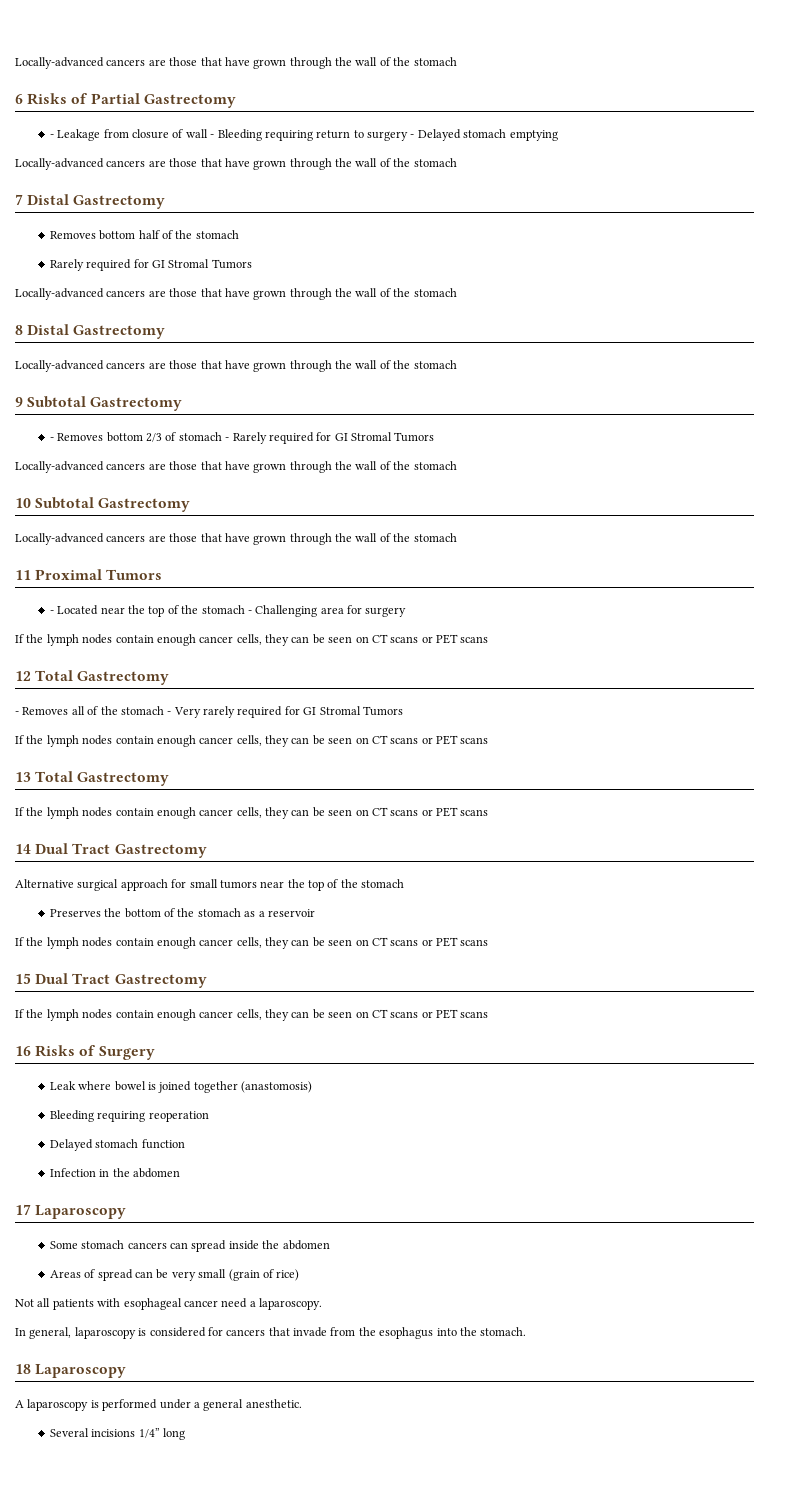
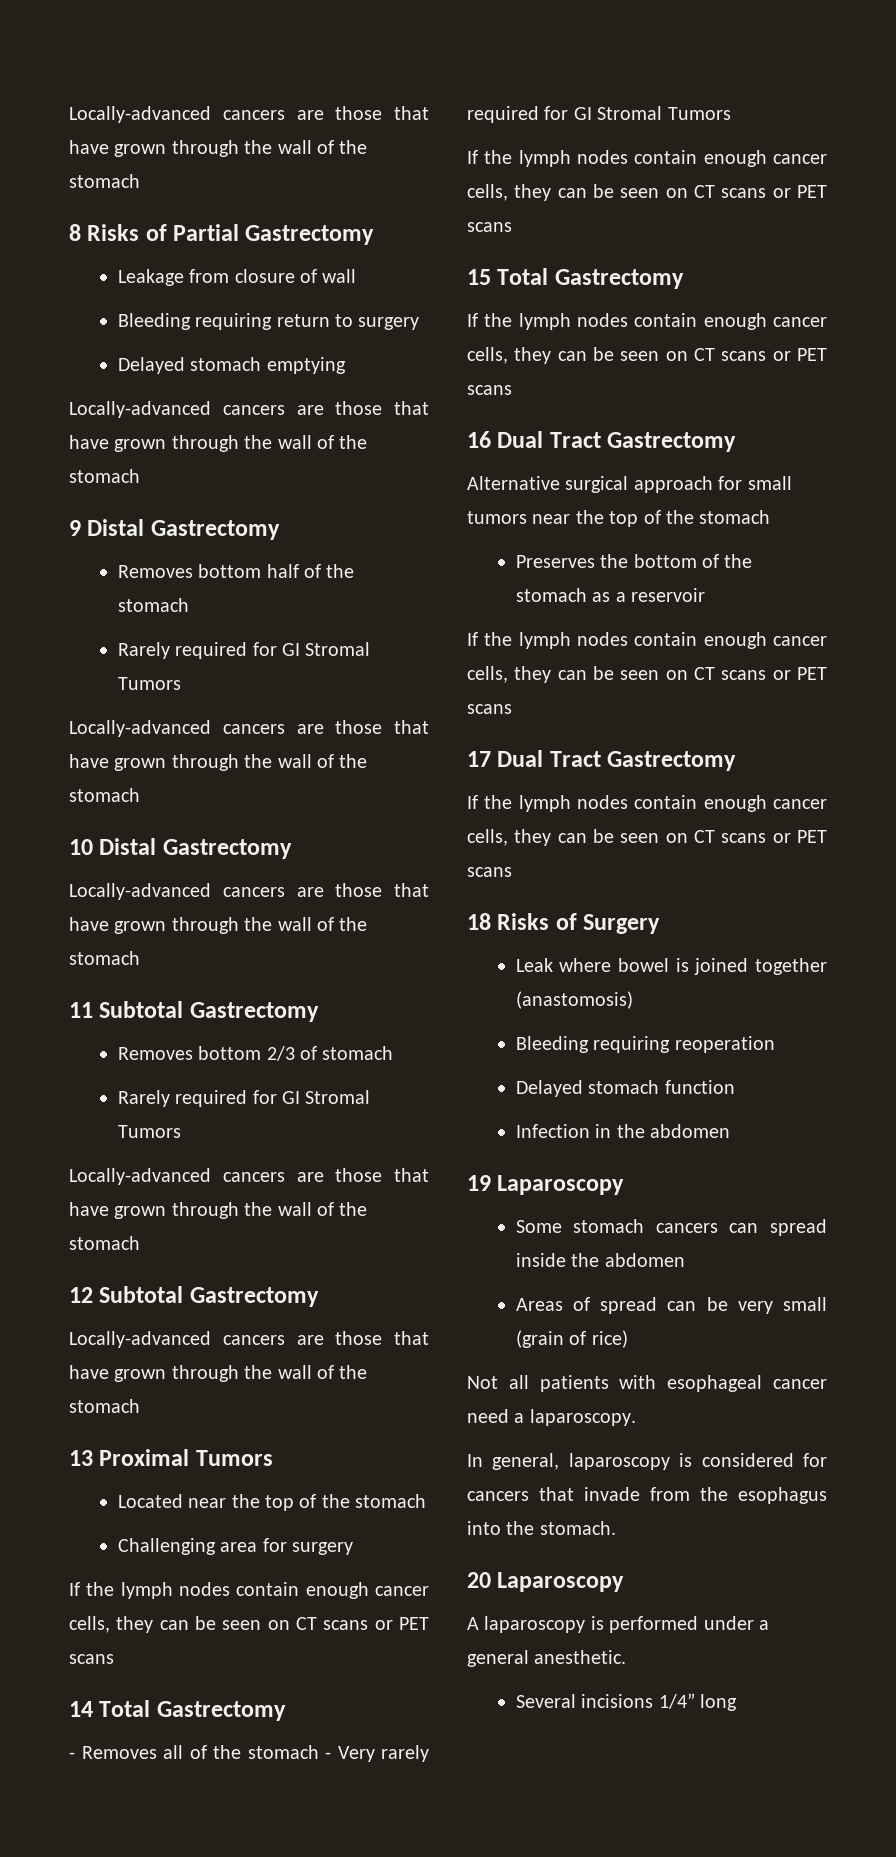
- 6 Risks of Partial Gastrectomy
+ 8 Risks of Partial Gastrectomy
- - Leakage from closure of wall - Bleeding requiring return to surgery - Delayed stomach emptying
+ Leakage from closure of wall
+ Bleeding requiring return to surgery
+ Delayed stomach emptying
- 7 Distal Gastrectomy
+ 9 Distal Gastrectomy
- 8 Distal Gastrectomy
+ 10 Distal Gastrectomy
- 9 Subtotal Gastrectomy
- - Removes bottom 2/3 of stomach - Rarely required for GI Stromal Tumors
+ 11 Subtotal Gastrectomy
+ Removes bottom 2/3 of stomach
+ Rarely required for GI Stromal Tumors
- 10 Subtotal Gastrectomy
+ 12 Subtotal Gastrectomy
- 11 Proximal Tumors
+ 13 Proximal Tumors
- - Located near the top of the stomach - Challenging area for surgery
+ Located near the top of the stomach
+ Challenging area for surgery
- 12 Total Gastrectomy
+ 14 Total Gastrectomy
- 13 Total Gastrectomy
+ 15 Total Gastrectomy
- 14 Dual Tract Gastrectomy
+ 16 Dual Tract Gastrectomy
- 15 Dual Tract Gastrectomy
+ 17 Dual Tract Gastrectomy
- 16 Risks of Surgery
+ 18 Risks of Surgery
- 17 Laparoscopy
+ 19 Laparoscopy
- 18 Laparoscopy
+ 20 Laparoscopy

